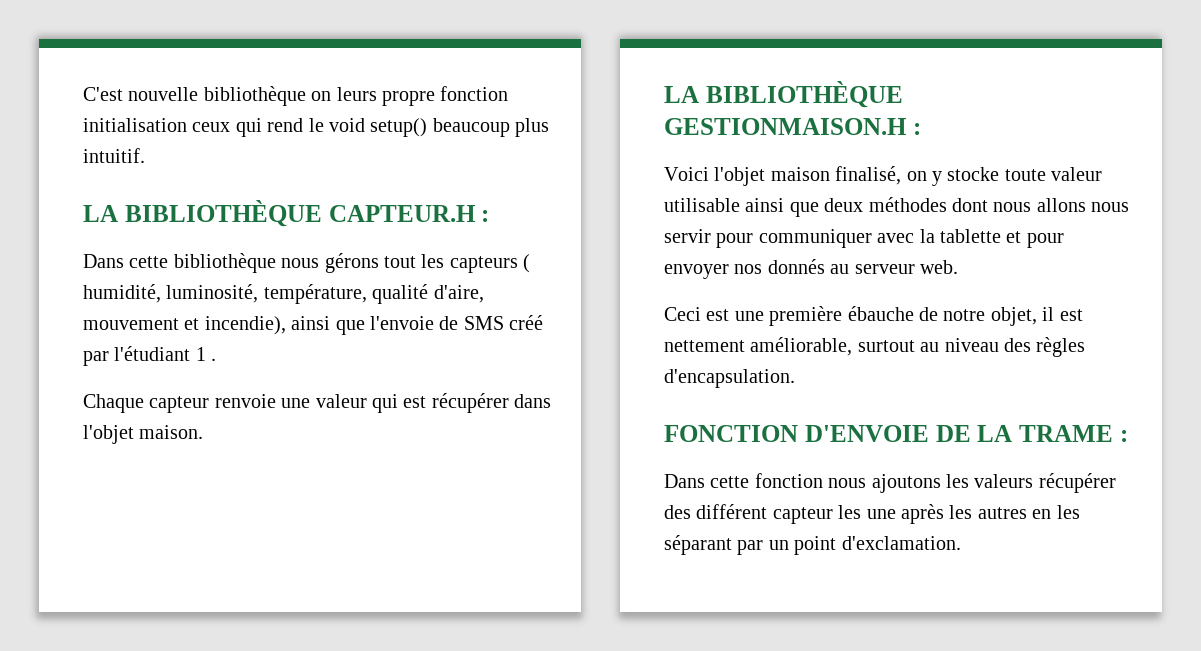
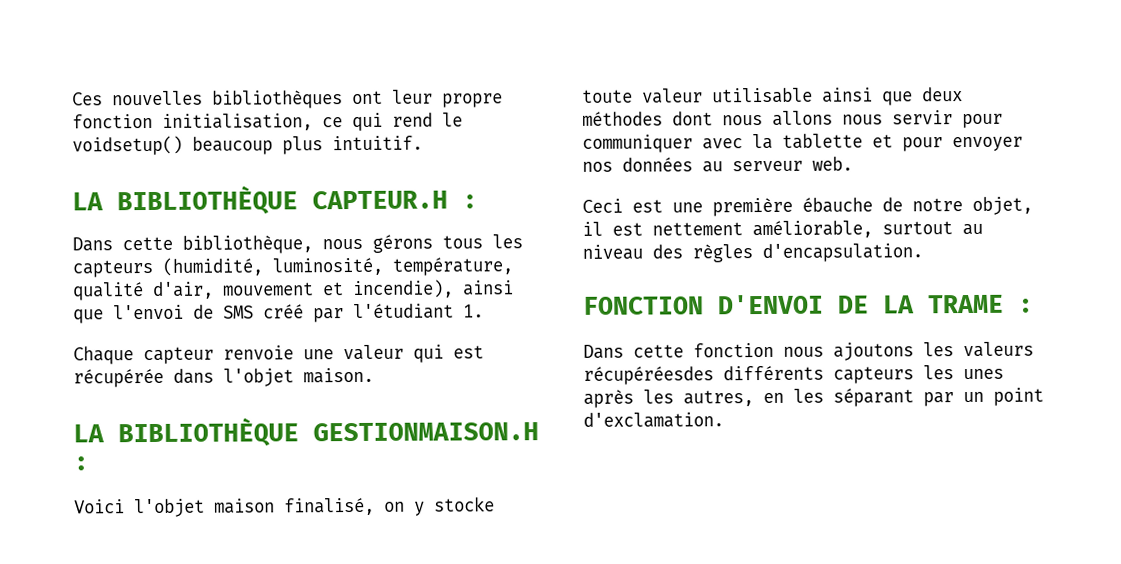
- C'est nouvelle bibliothèque on leurs propre fonction initialisation ceux qui rend le void setup() beaucoup plus intuitif.
+ Ces nouvelles bibliothèques ont leur propre fonction initialisation, ce qui rend le voidsetup() beaucoup plus intuitif.
- Dans cette bibliothèque nous gérons tout les capteurs ( humidité, luminosité, température, qualité d'aire, mouvement et incendie), ainsi que l'envoie de SMS créé par l'étudiant 1 .
+ Dans cette bibliothèque, nous gérons tous les capteurs (humidité, luminosité, température, qualité d'air, mouvement et incendie), ainsi que l'envoi de SMS créé par l'étudiant 1.
- Chaque capteur renvoie une valeur qui est récupérer dans l'objet maison.
+ Chaque capteur renvoie une valeur qui est récupérée dans l'objet maison.
- Voici l'objet maison finalisé, on y stocke toute valeur utilisable ainsi que deux méthodes dont nous allons nous servir pour communiquer avec la tablette et pour envoyer nos donnés au serveur web.
+ Voici l'objet maison finalisé, on y stocke toute valeur utilisable ainsi que deux méthodes dont nous allons nous servir pour communiquer avec la tablette et pour envoyer nos données au serveur web.
- FONCTION D'ENVOIE DE LA TRAME :
+ FONCTION D'ENVOI DE LA TRAME :
- Dans cette fonction nous ajoutons les valeurs récupérer des différent capteur les une après les autres en les séparant par un point d'exclamation.
+ Dans cette fonction nous ajoutons les valeurs récupéréesdes différents capteurs les unes après les autres, en les séparant par un point d'exclamation.

